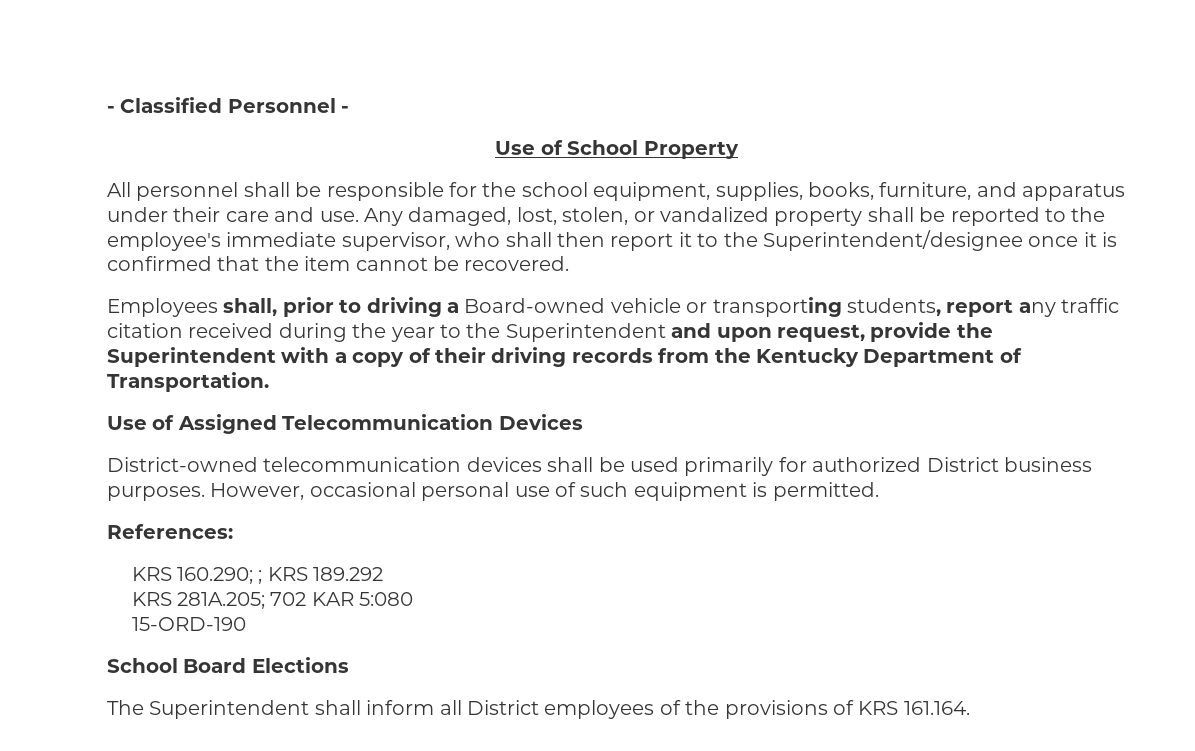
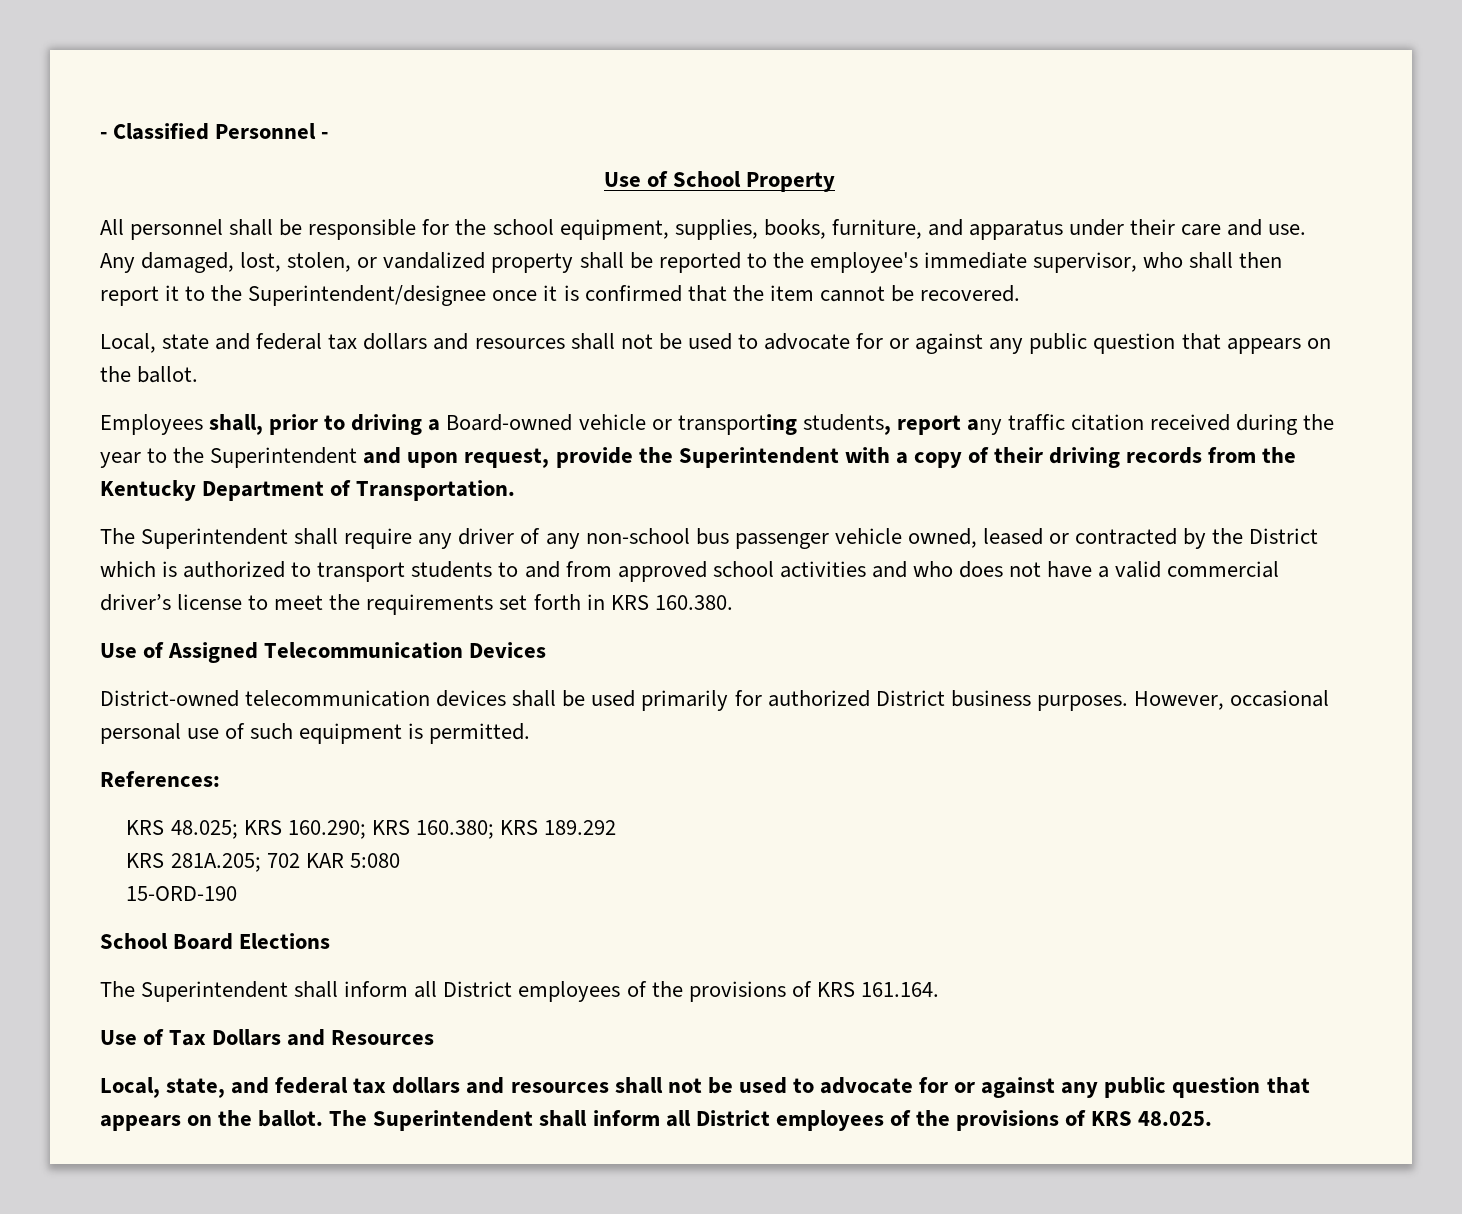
+ Local, state and federal tax dollars and resources shall not be used to advocate for or against any public question that appears on the ballot.
+ The Superintendent shall require any driver of any non-school bus passenger vehicle owned, leased or contracted by the District which is authorized to transport students to and from approved school activities and who does not have a valid commercial driver’s license to meet the requirements set forth in KRS 160.380.
- KRS 160.290; ; KRS 189.292
+ KRS 48.025; KRS 160.290; KRS 160.380; KRS 189.292
+ Use of Tax Dollars and Resources
+ Local, state, and federal tax dollars and resources shall not be used to advocate for or against any public question that appears on the ballot. The Superintendent shall inform all District employees of the provisions of KRS 48.025.

